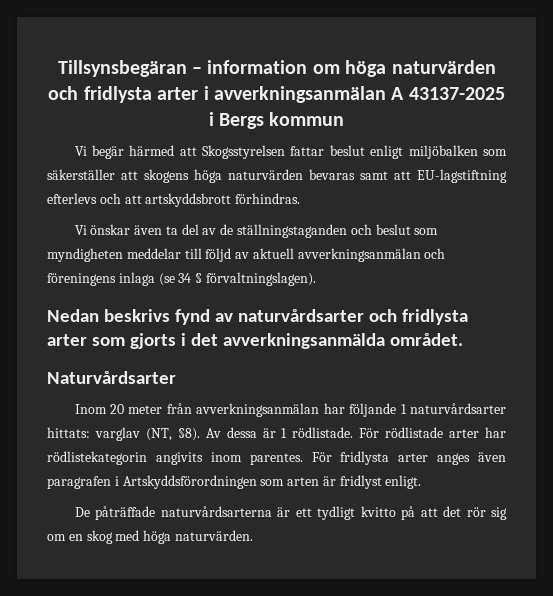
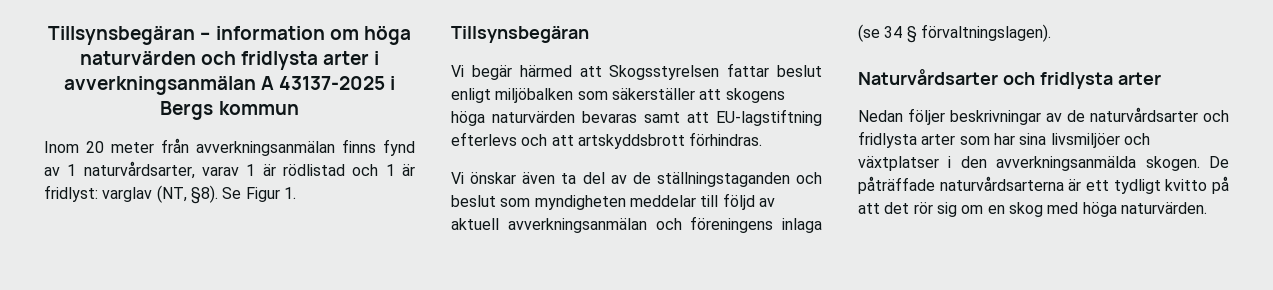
+ Inom 20 meter från avverkningsanmälan finns fynd av 1 naturvårdsarter, varav 1 är rödlistad och 1 är fridlyst: varglav (NT, §8). Se Figur 1.
+ Tillsynsbegäran
- Nedan beskrivs fynd av naturvårdsarter och fridlysta arter som gjorts i det avverkningsanmälda området.
- Naturvårdsarter
- Inom 20 meter från avverkningsanmälan har följande 1 naturvårdsarter hittats: varglav (NT, §8). Av dessa är 1 rödlistade. För rödlistade arter har rödlistekategorin angivits inom parentes. För fridlysta arter anges även paragrafen i Artskyddsförordningen som arten är fridlyst enligt.
- De påträffade naturvårdsarterna är ett tydligt kvitto på att det rör sig om en skog med höga naturvärden.
+ Naturvårdsarter och fridlysta arter
+ Nedan följer beskrivningar av de naturvårdsarter och fridlysta arter som har sina livsmiljöer och växtplatser i den avverkningsanmälda skogen. De påträffade naturvårdsarterna är ett tydligt kvitto på att det rör sig om en skog med höga naturvärden.

